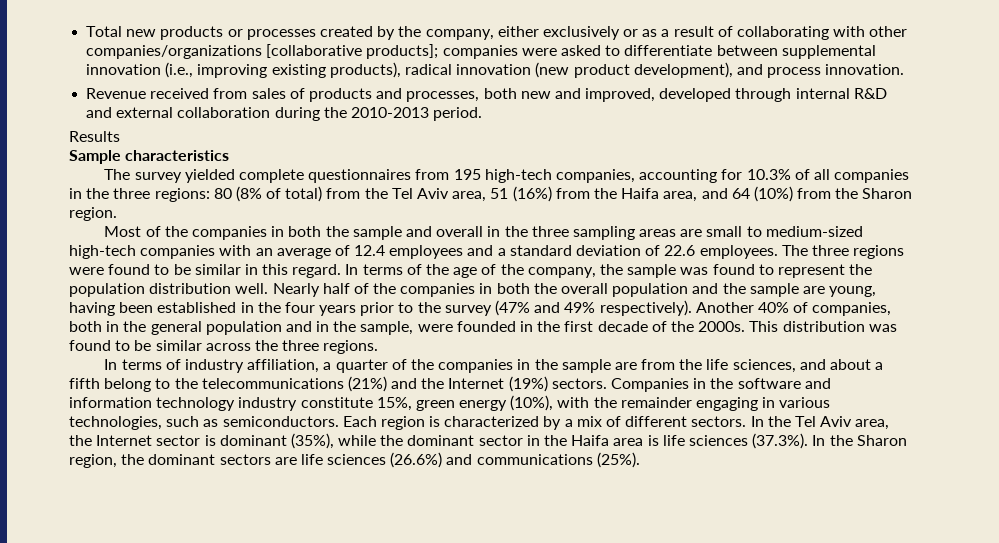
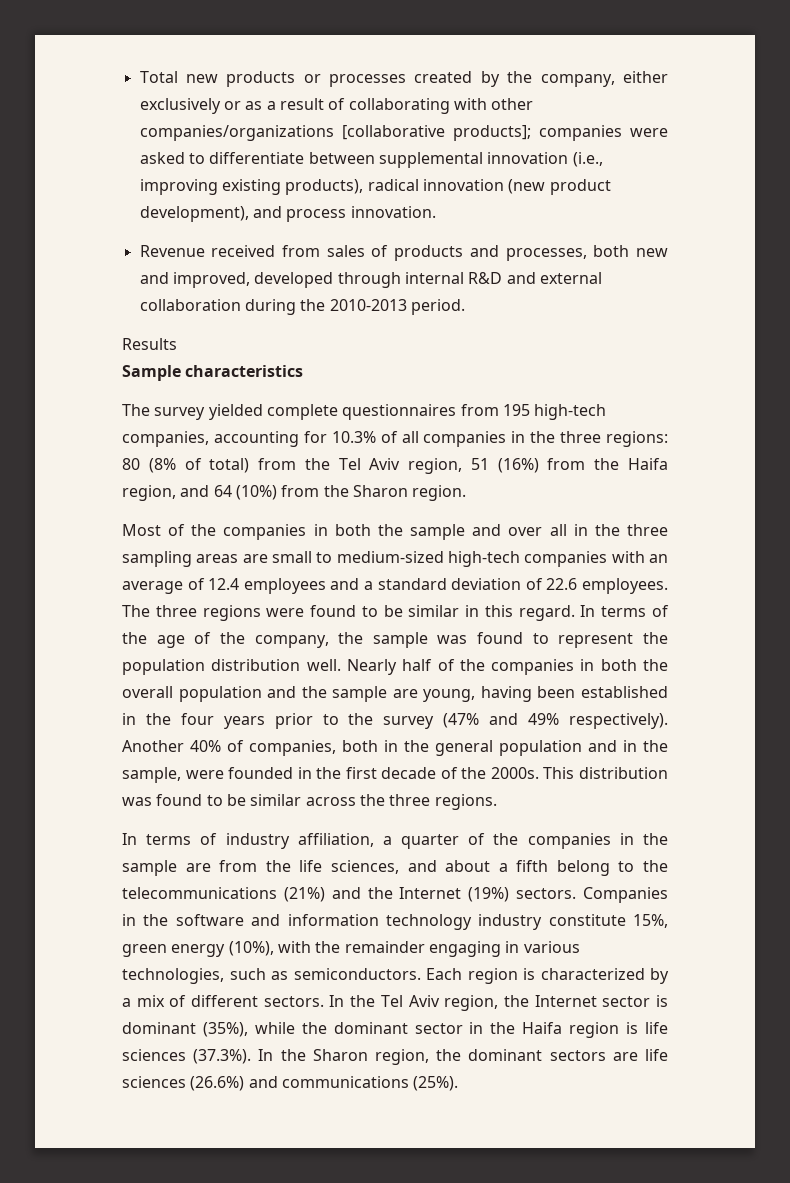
- The survey yielded complete questionnaires from 195 high-tech companies, accounting for 10.3% of all companies in the three regions: 80 (8% of total) from the Tel Aviv area, 51 (16%) from the Haifa area, and 64 (10%) from the Sharon region.
+ The survey yielded complete questionnaires from 195 high-tech companies, accounting for 10.3% of all companies in the three regions: 80 (8% of total) from the Tel Aviv region, 51 (16%) from the Haifa region, and 64 (10%) from the Sharon region.
- Most of the companies in both the sample and overall in the three sampling areas are small to medium-sized high-tech companies with an average of 12.4 employees and a standard deviation of 22.6 employees.
+ Most of the companies in both the sample and over all in the three sampling areas are small to medium-sized high-tech companies with an average of 12.4 employees and a standard deviation of 22.6 employees.
- In the Tel Aviv area, the Internet sector is dominant (35%), while the dominant sector in the Haifa area is life sciences (37.3%). In the Sharon region, the dominant sectors are life sciences (26.6%) and communications (25%).
+ In the Tel Aviv region, the Internet sector is dominant (35%), while the dominant sector in the Haifa region is life sciences (37.3%). In the Sharon region, the dominant sectors are life sciences (26.6%) and communications (25%).

